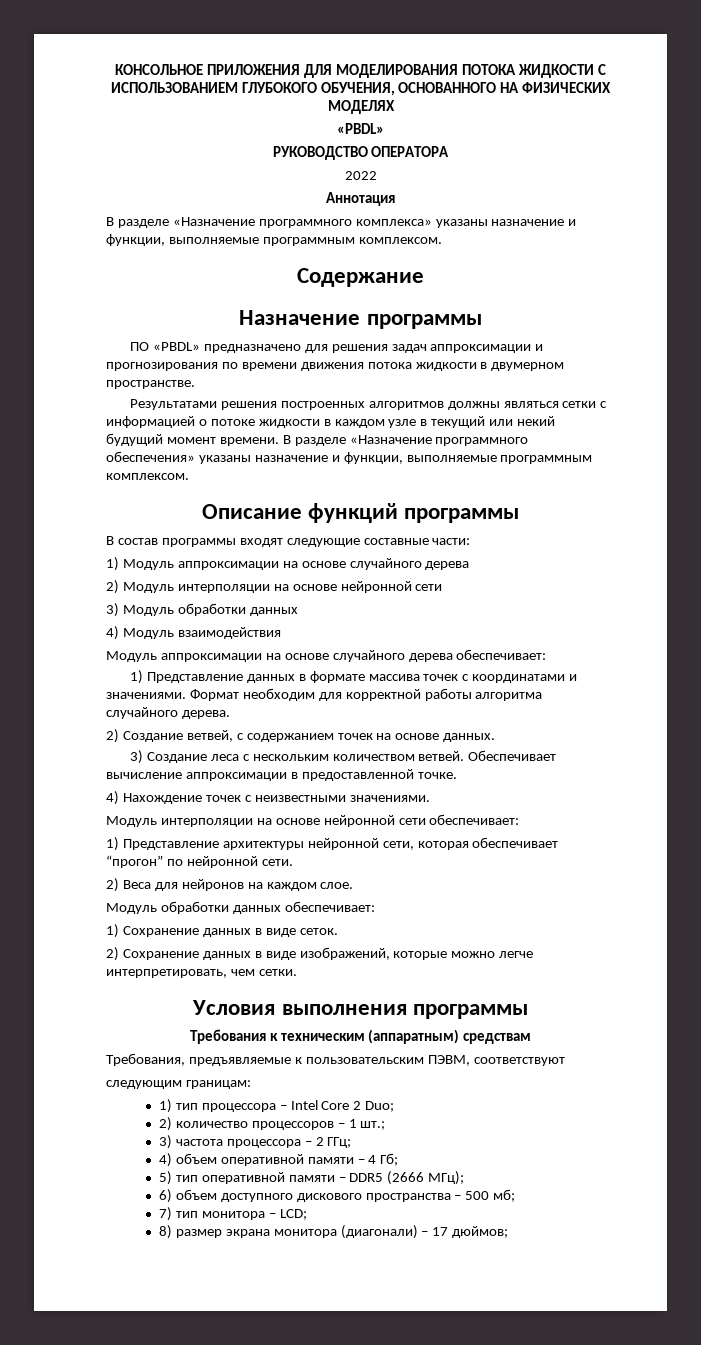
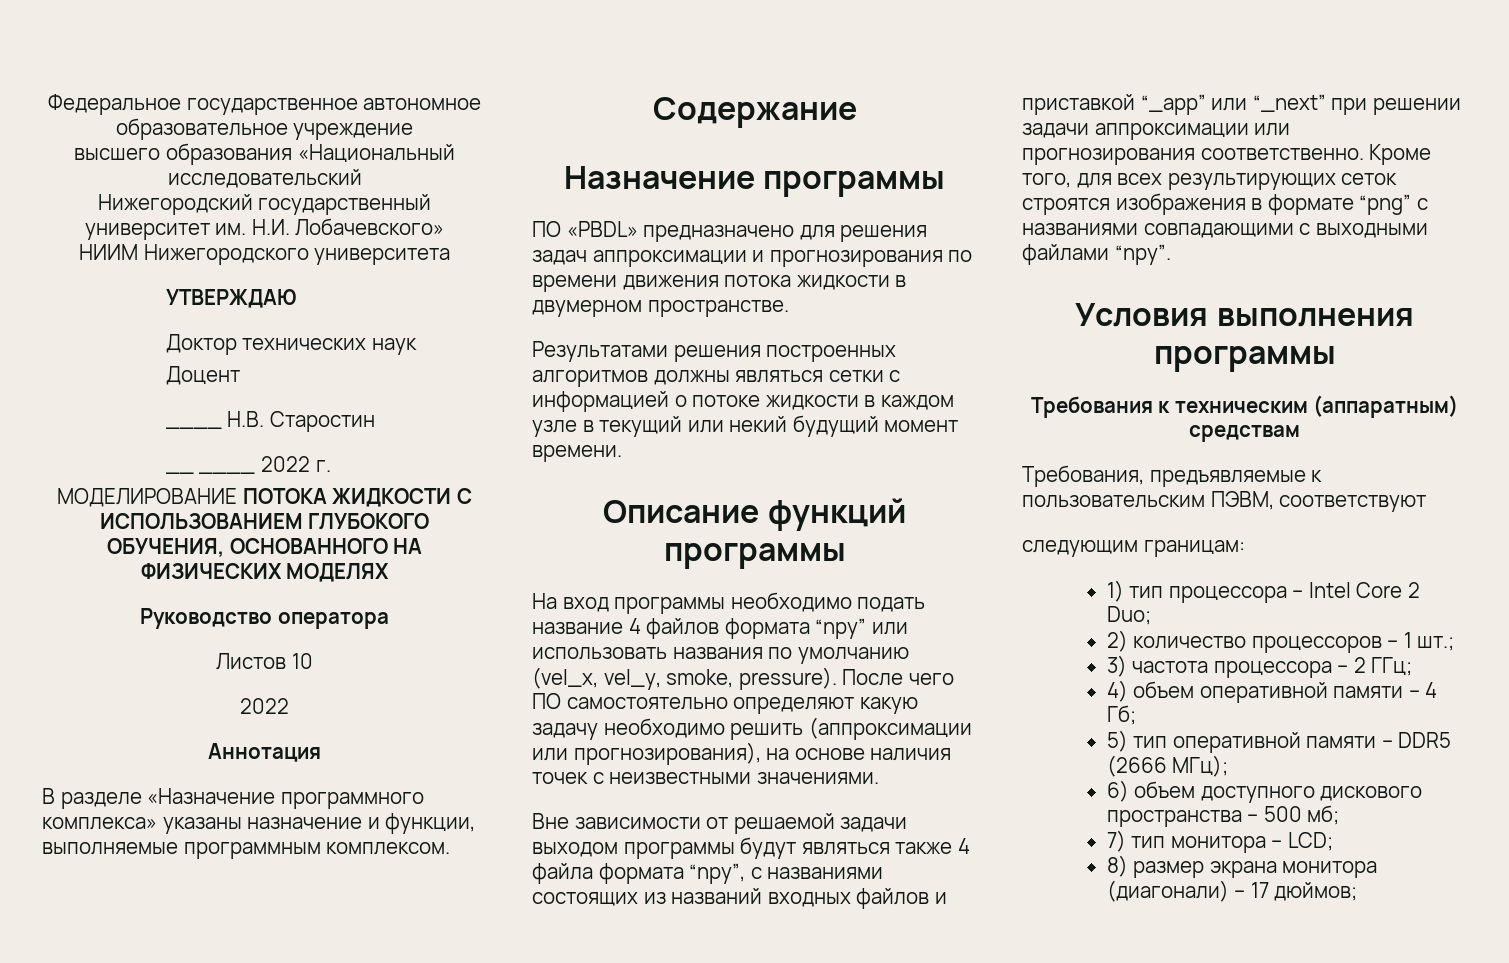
- КОНСОЛЬНОЕ ПРИЛОЖЕНИЯ ДЛЯ МОДЕЛИРОВАНИЯ ПОТОКА ЖИДКОСТИ С ИСПОЛЬЗОВАНИЕМ ГЛУБОКОГО ОБУЧЕНИЯ, ОСНОВАННОГО НА ФИЗИЧЕСКИХ МОДЕЛЯХ
- «PBDL»
- РУКОВОДСТВО ОПЕРАТОРА
+ Федеральное государственное автономное образовательное учреждение
+ высшего образования «Национальный исследовательский
+ Нижегородский государственный университет им. Н.И. Лобачевского»
+ НИИМ Нижегородского университета
+ УТВЕРЖДАЮ
+ Доктор технических наук
+ Доцент
+ ____ Н.В. Старостин
+ __ ____ 2022 г.
+ МОДЕЛИРОВАНИЕ ПОТОКА ЖИДКОСТИ С ИСПОЛЬЗОВАНИЕМ ГЛУБОКОГО ОБУЧЕНИЯ, ОСНОВАННОГО НА ФИЗИЧЕСКИХ МОДЕЛЯХ
+ Руководство оператора
+ Листов 10
- Результатами решения построенных алгоритмов должны являться сетки с информацией о потоке жидкости в каждом узле в текущий или некий будущий момент времени. В разделе «Назначение программного обеспечения» указаны назначение и функции, выполняемые программным комплексом.
+ Результатами решения построенных алгоритмов должны являться сетки с информацией о потоке жидкости в каждом узле в текущий или некий будущий момент времени.
  Описание функций программы
- В состав программы входят следующие составные части:
- 1) Модуль аппроксимации на основе случайного дерева
- 2) Модуль интерполяции на основе нейронной сети
- 3) Модуль обработки данных
- 4) Модуль взаимодействия
- Модуль аппроксимации на основе случайного дерева обеспечивает:
- 1) Представление данных в формате массива точек с координатами и значениями. Формат необходим для корректной работы алгоритма случайного дерева.
- 2) Создание ветвей, с содержанием точек на основе данных.
- 3) Создание леса с нескольким количеством ветвей. Обеспечивает вычисление аппроксимации в предоставленной точке.
- 4) Нахождение точек с неизвестными значениями.
- Модуль интерполяции на основе нейронной сети обеспечивает:
- 1) Представление архитектуры нейронной сети, которая обеспечивает “прогон” по нейронной сети.
- 2) Веса для нейронов на каждом слое.
- Модуль обработки данных обеспечивает:
- 1) Сохранение данных в виде сеток.
- 2) Сохранение данных в виде изображений, которые можно легче интерпретировать, чем сетки.
+ На вход программы необходимо подать название 4 файлов формата “npy” или использовать названия по умолчанию (vel_x, vel_y, smoke, pressure). После чего ПО самостоятельно определяют какую задачу необходимо решить (аппроксимации или прогнозирования), на основе наличия точек с неизвестными значениями.
+ Вне зависимости от решаемой задачи выходом программы будут являться также 4 файла формата “npy”, с названиями состоящих из названий входных файлов и приставкой “_app” или “_next” при решении задачи аппроксимации или прогнозирования соответственно. Кроме того, для всех результирующих сеток строятся изображения в формате “png” с названиями совпадающими с выходными файлами “npy”.

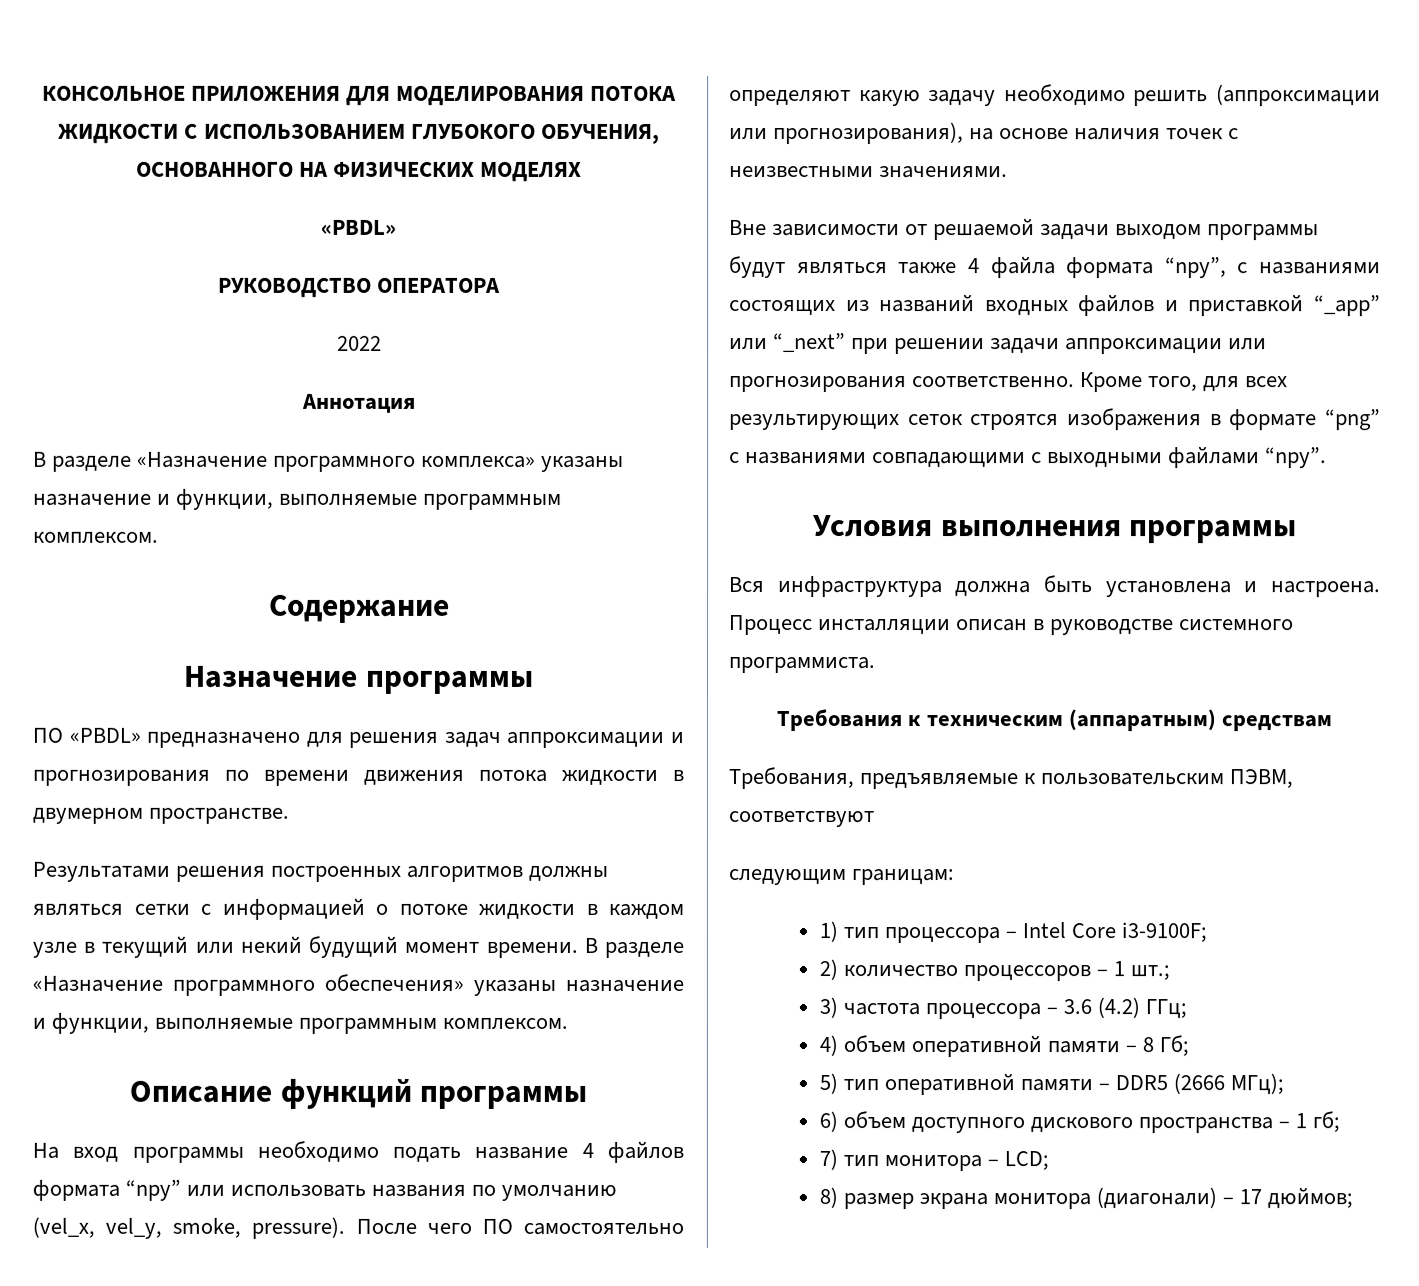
- Федеральное государственное автономное образовательное учреждение
- высшего образования «Национальный исследовательский
- Нижегородский государственный университет им. Н.И. Лобачевского»
- НИИМ Нижегородского университета
- УТВЕРЖДАЮ
- Доктор технических наук
- Доцент
- ____ Н.В. Старостин
- __ ____ 2022 г.
- МОДЕЛИРОВАНИЕ ПОТОКА ЖИДКОСТИ С ИСПОЛЬЗОВАНИЕМ ГЛУБОКОГО ОБУЧЕНИЯ, ОСНОВАННОГО НА ФИЗИЧЕСКИХ МОДЕЛЯХ
- Руководство оператора
- Листов 10
+ КОНСОЛЬНОЕ ПРИЛОЖЕНИЯ ДЛЯ МОДЕЛИРОВАНИЯ ПОТОКА ЖИДКОСТИ С ИСПОЛЬЗОВАНИЕМ ГЛУБОКОГО ОБУЧЕНИЯ, ОСНОВАННОГО НА ФИЗИЧЕСКИХ МОДЕЛЯХ
+ «PBDL»
+ РУКОВОДСТВО ОПЕРАТОРА
+ В разделе «Назначение программного обеспечения» указаны назначение и функции, выполняемые программным комплексом.
+ Вся инфраструктура должна быть установлена и настроена. Процесс инсталляции описан в руководстве системного программиста.
- 1) тип процессора – Intel Core 2 Duo;
+ 1) тип процессора – Intel Core i3-9100F;
- 3) частота процессора – 2 ГГц;
+ 3) частота процессора – 3.6 (4.2) ГГц;
- 4) объем оперативной памяти – 4 Гб;
+ 4) объем оперативной памяти – 8 Гб;
- 6) объем доступного дискового пространства – 500 мб;
+ 6) объем доступного дискового пространства – 1 гб;

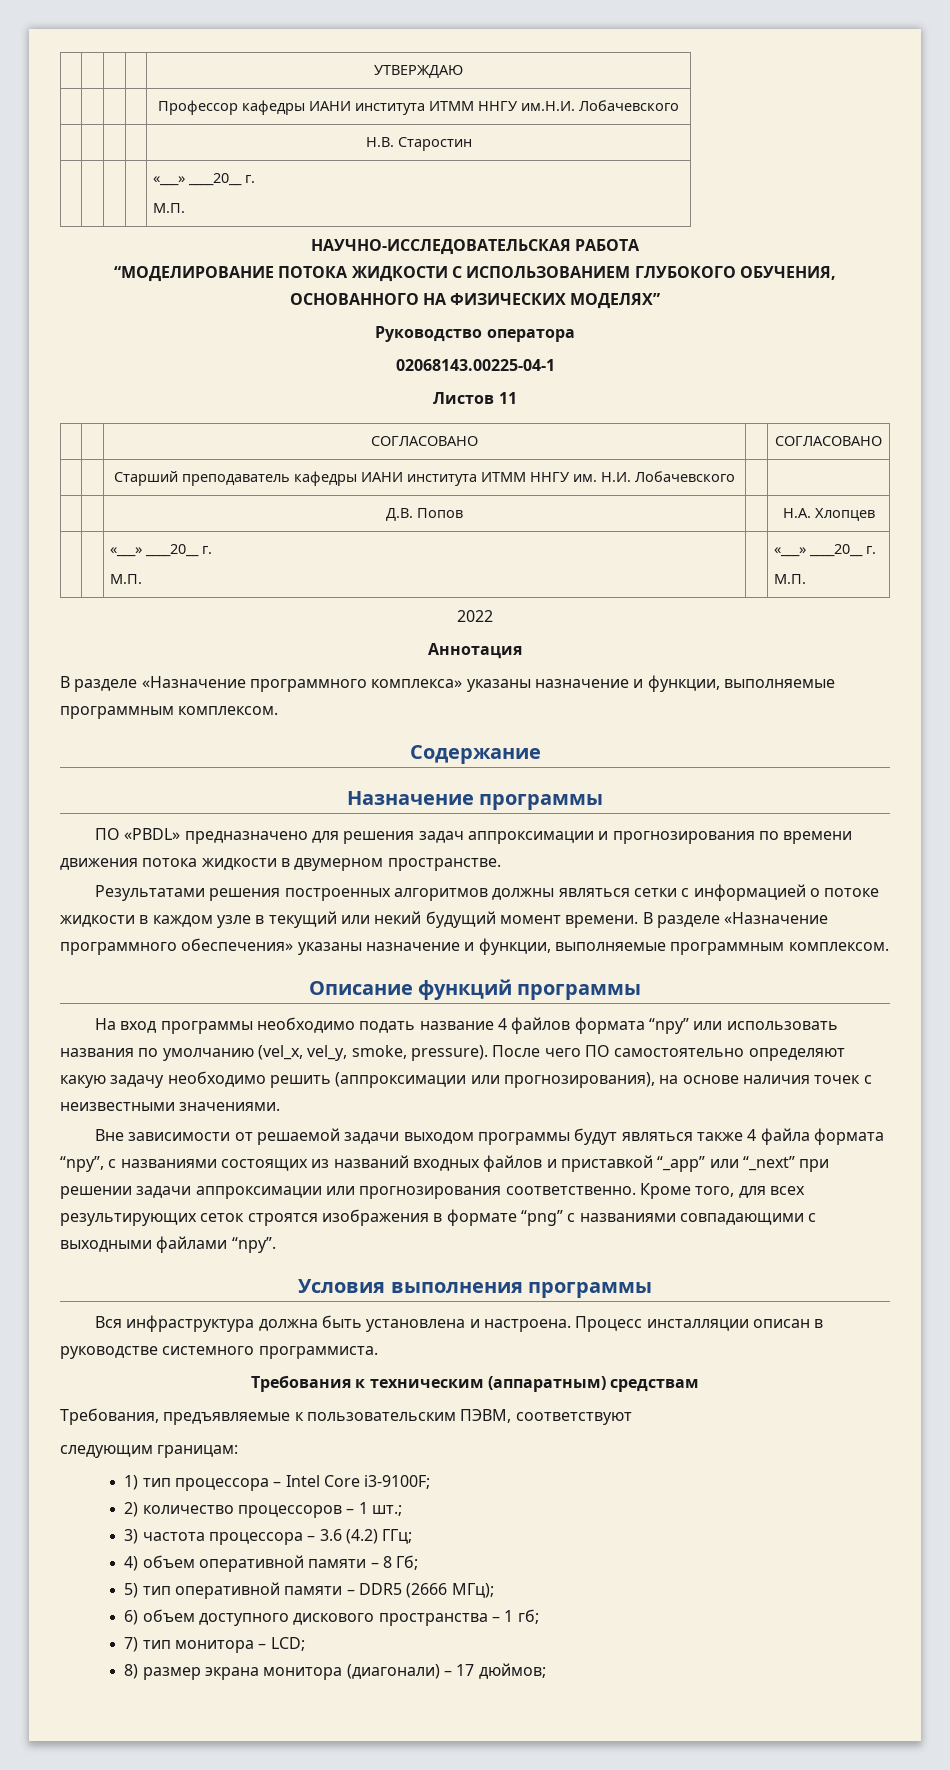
- КОНСОЛЬНОЕ ПРИЛОЖЕНИЯ ДЛЯ МОДЕЛИРОВАНИЯ ПОТОКА ЖИДКОСТИ С ИСПОЛЬЗОВАНИЕМ ГЛУБОКОГО ОБУЧЕНИЯ, ОСНОВАННОГО НА ФИЗИЧЕСКИХ МОДЕЛЯХ
- «PBDL»
- РУКОВОДСТВО ОПЕРАТОРА
+ | | | | УТВЕРЖДАЮ
+ | | | | Профессор кафедры ИАНИ института ИТММ ННГУ им.Н.И. Лобачевского
+ | | | | Н.В. Старостин
+ | | | | «___» ____20__ г.
+ М.П.
+ НАУЧНО-ИССЛЕДОВАТЕЛЬСКАЯ РАБОТА
+ “МОДЕЛИРОВАНИЕ ПОТОКА ЖИДКОСТИ С ИСПОЛЬЗОВАНИЕМ ГЛУБОКОГО ОБУЧЕНИЯ, ОСНОВАННОГО НА ФИЗИЧЕСКИХ МОДЕЛЯХ”
+ Руководство оператора
+ 02068143.00225-04-1
+ Листов 11
+ | | СОГЛАСОВАНО | | СОГЛАСОВАНО
+ | | Старший преподаватель кафедры ИАНИ института ИТММ ННГУ им. Н.И. Лобачевского | |
+ | | Д.В. Попов | | Н.А. Хлопцев
+ | | «___» ____20__ г.
+ М.П. | | «___» ____20__ г.
+ М.П.

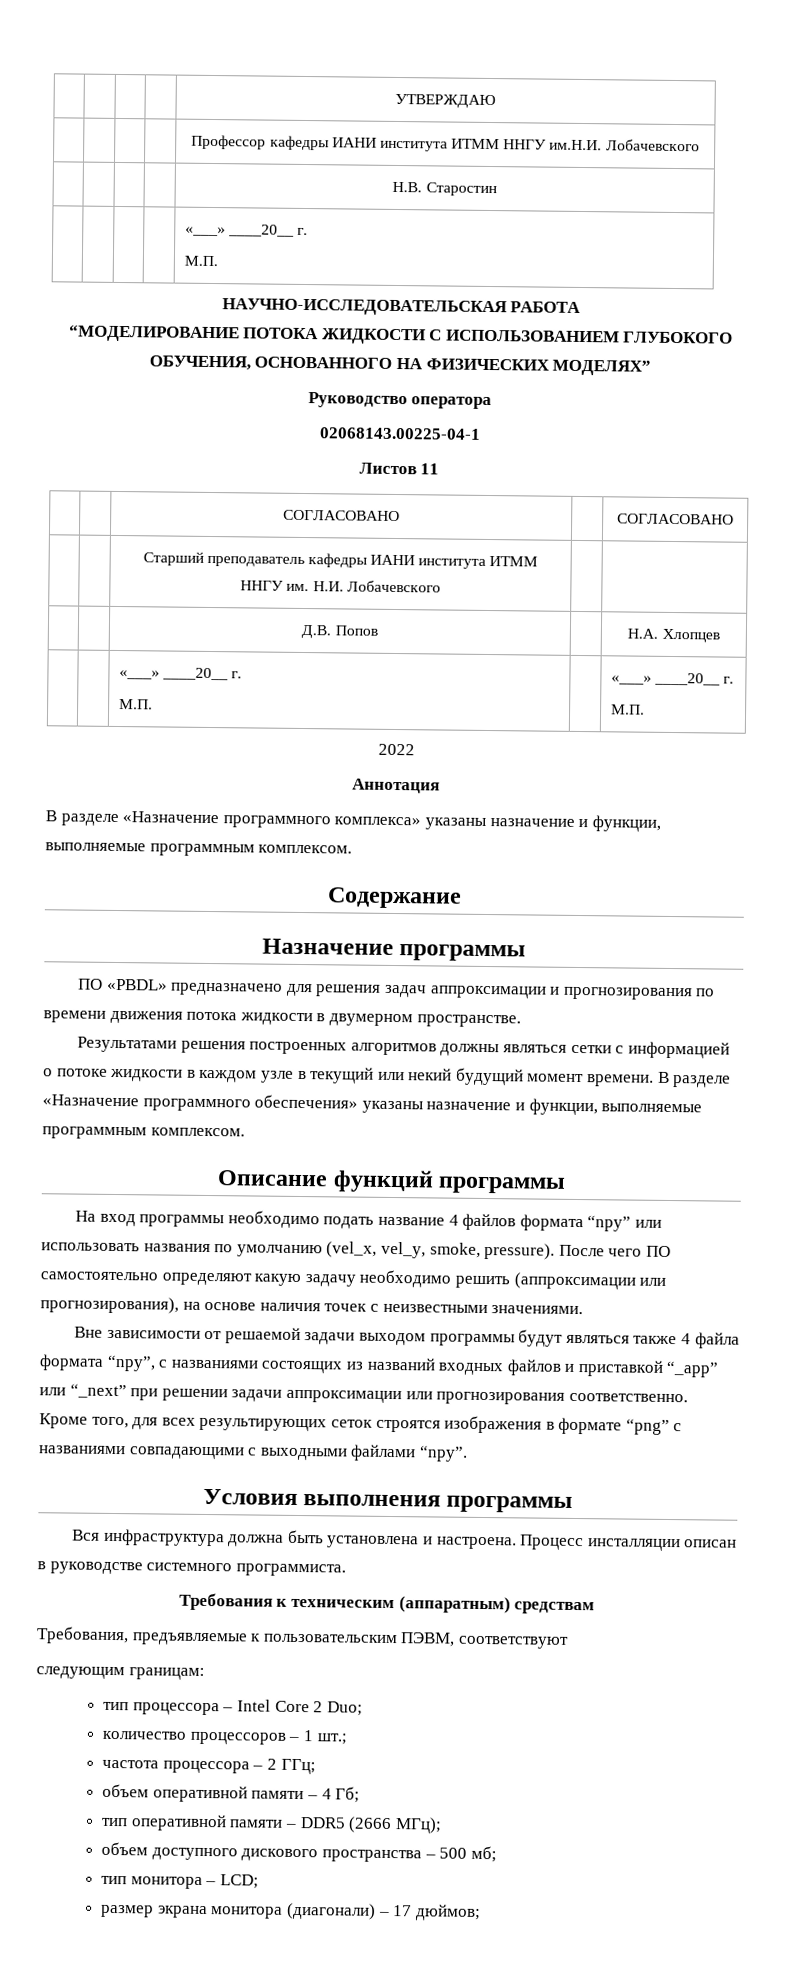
- 1) тип процессора – Intel Core i3-9100F;
- 2) количество процессоров – 1 шт.;
+ тип процессора – Intel Core 2 Duo;
+ количество процессоров – 1 шт.;
- 3) частота процессора – 3.6 (4.2) ГГц;
+ частота процессора – 2 ГГц;
- 4) объем оперативной памяти – 8 Гб;
+ объем оперативной памяти – 4 Гб;
- 5) тип оперативной памяти – DDR5 (2666 МГц);
+ тип оперативной памяти – DDR5 (2666 МГц);
- 6) объем доступного дискового пространства – 1 гб;
- 7) тип монитора – LCD;
+ объем доступного дискового пространства – 500 мб;
+ тип монитора – LCD;
- 8) размер экрана монитора (диагонали) – 17 дюймов;
+ размер экрана монитора (диагонали) – 17 дюймов;

